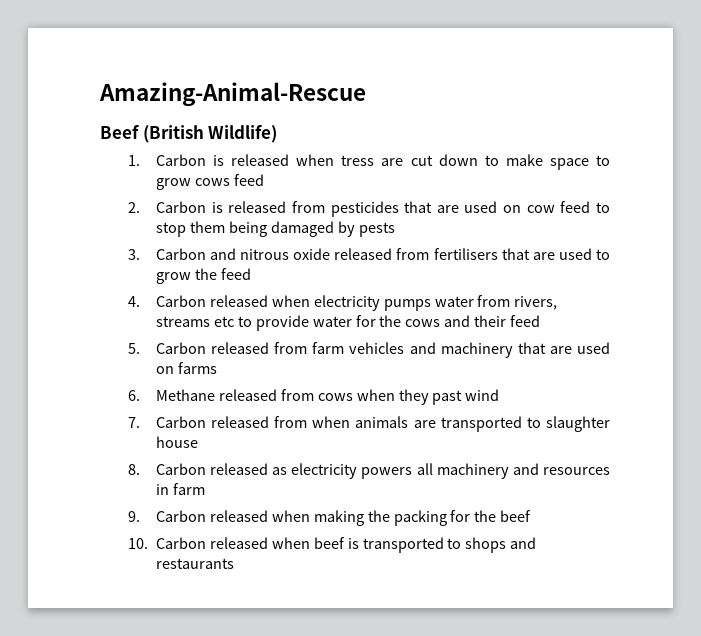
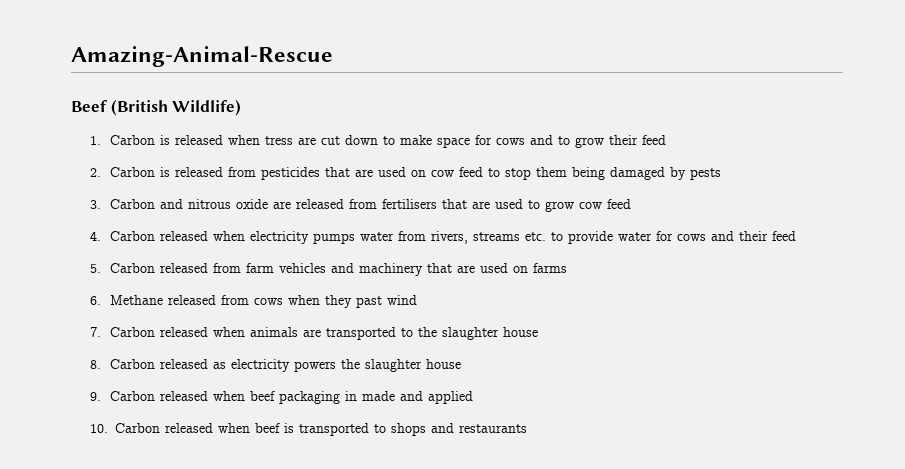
- 1. Carbon is released when tress are cut down to make space to grow cows feed
+ 1. Carbon is released when tress are cut down to make space for cows and to grow their feed
- 3. Carbon and nitrous oxide released from fertilisers that are used to grow the feed
+ 3. Carbon and nitrous oxide are released from fertilisers that are used to grow cow feed
- 4. Carbon released when electricity pumps water from rivers, streams etc to provide water for the cows and their feed
+ 4. Carbon released when electricity pumps water from rivers, streams etc. to provide water for cows and their feed
- 7. Carbon released from when animals are transported to slaughter house
+ 7. Carbon released when animals are transported to the slaughter house
- 8. Carbon released as electricity powers all machinery and resources in farm
- 9. Carbon released when making the packing for the beef
+ 8. Carbon released as electricity powers the slaughter house
+ 9. Carbon released when beef packaging in made and applied

